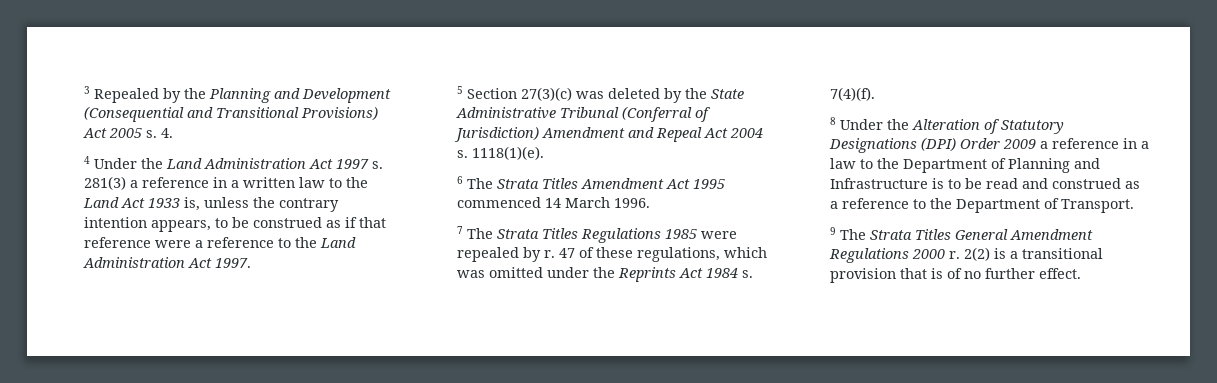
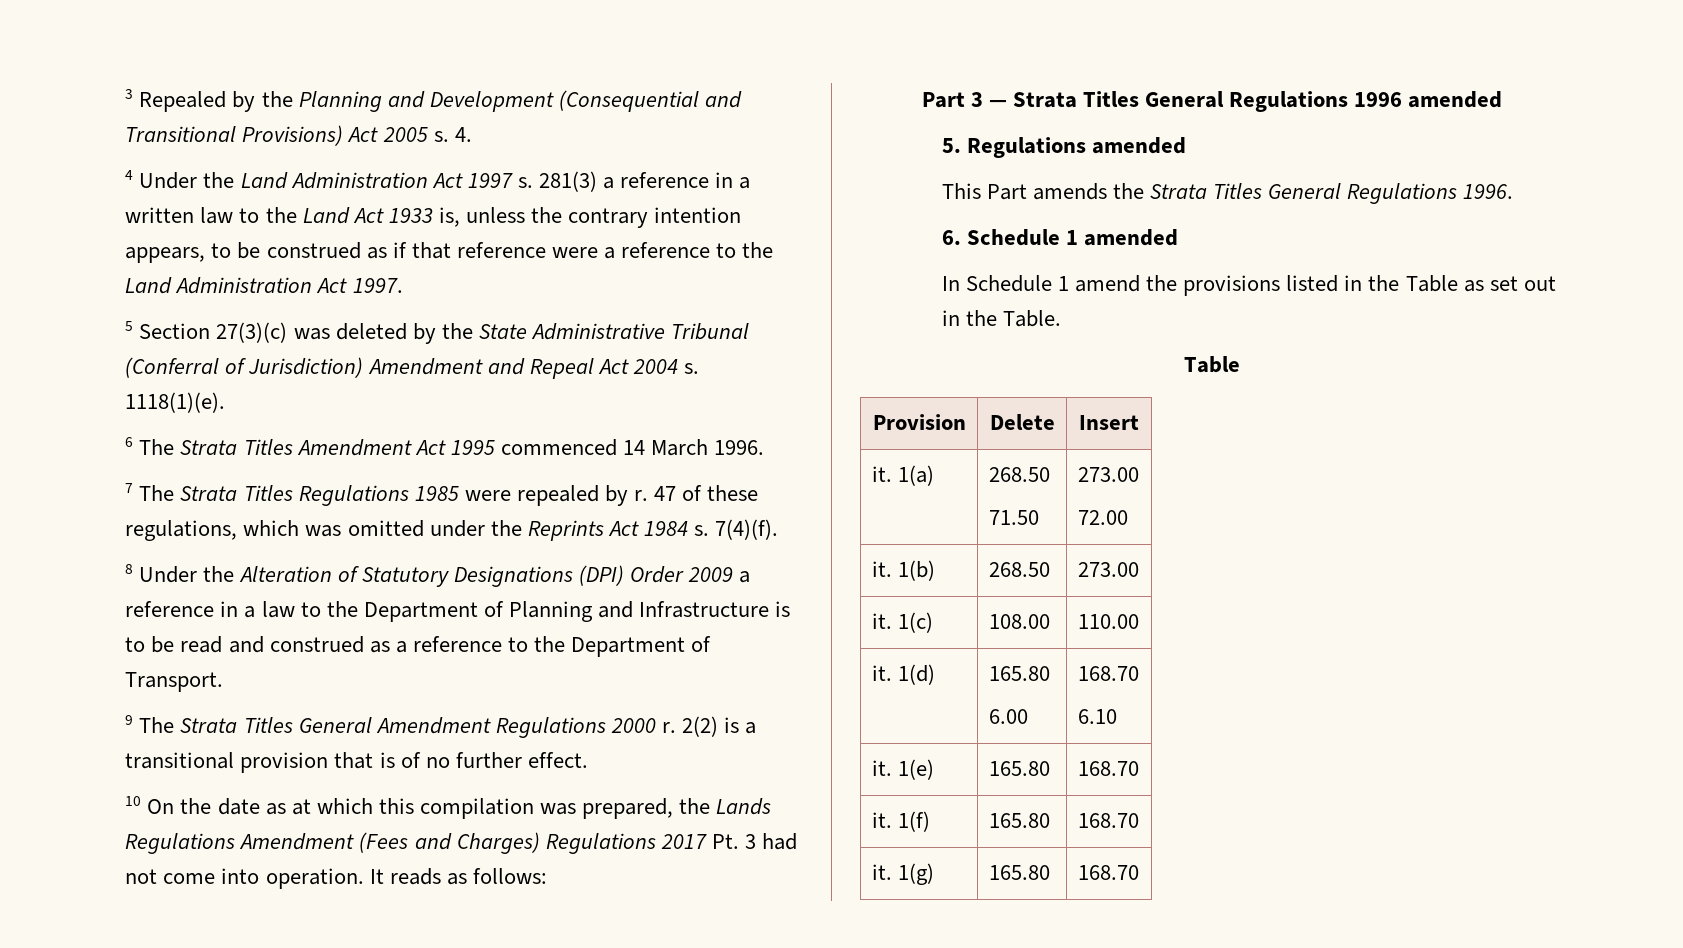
+ 10 On the date as at which this compilation was prepared, the Lands Regulations Amendment (Fees and Charges) Regulations 2017 Pt. 3 had not come into operation. It reads as follows:
+ Part 3 — Strata Titles General Regulations 1996 amended
+ 5. Regulations amended
+ This Part amends the Strata Titles General Regulations 1996.
+ 6. Schedule 1 amended
+ In Schedule 1 amend the provisions listed in the Table as set out in the Table.
+ Table
+ Provision | Delete | Insert
+ it. 1(a) | 268.50
+ 71.50 | 273.00
+ 72.00
+ it. 1(b) | 268.50 | 273.00
+ it. 1(c) | 108.00 | 110.00
+ it. 1(d) | 165.80
+ 6.00 | 168.70
+ 6.10
+ it. 1(e) | 165.80 | 168.70
+ it. 1(f) | 165.80 | 168.70
+ it. 1(g) | 165.80 | 168.70

